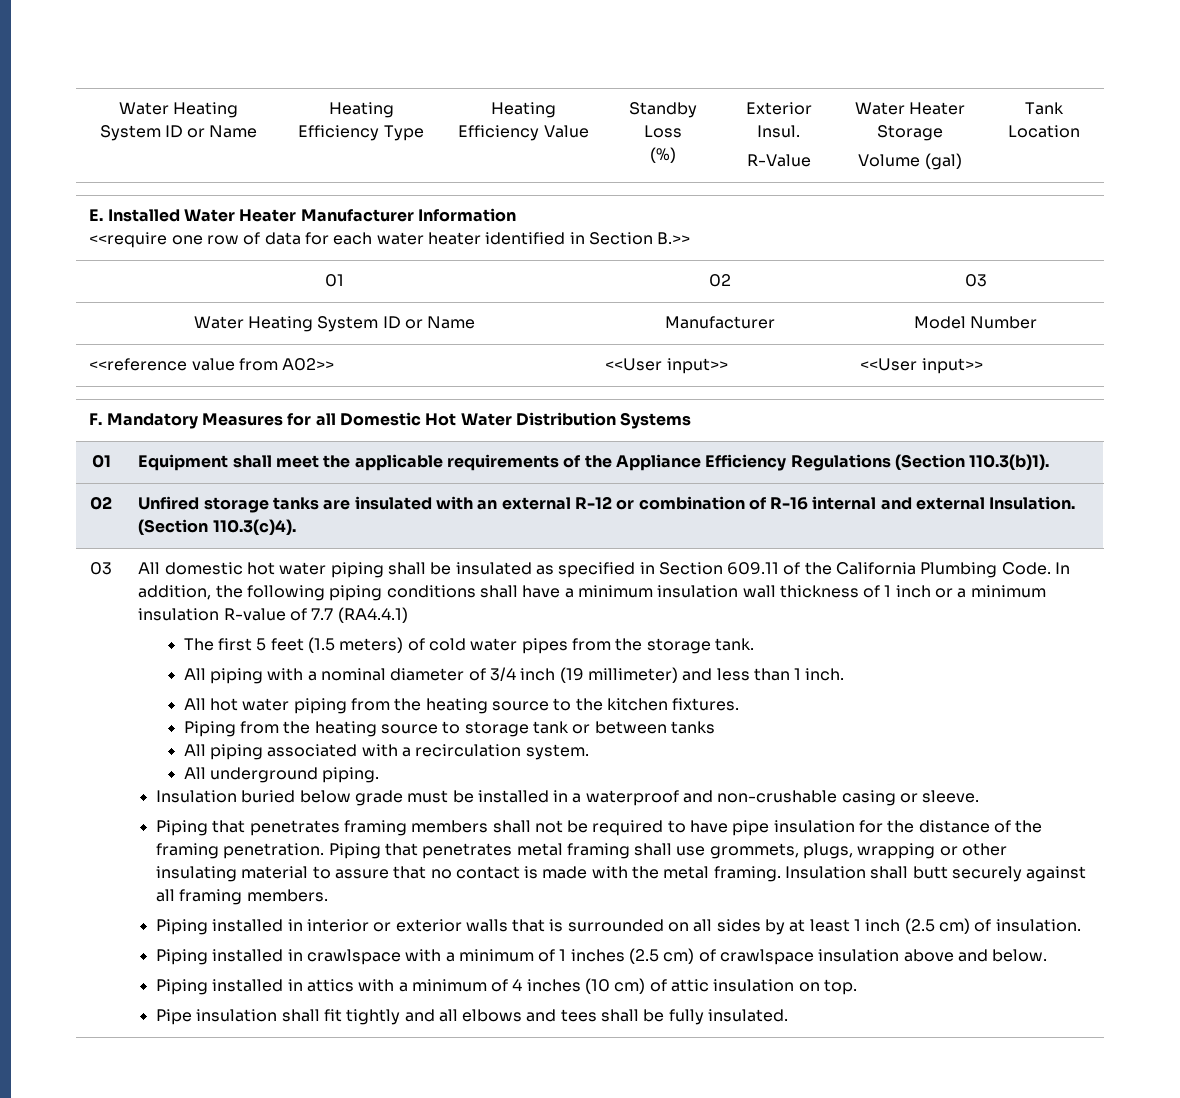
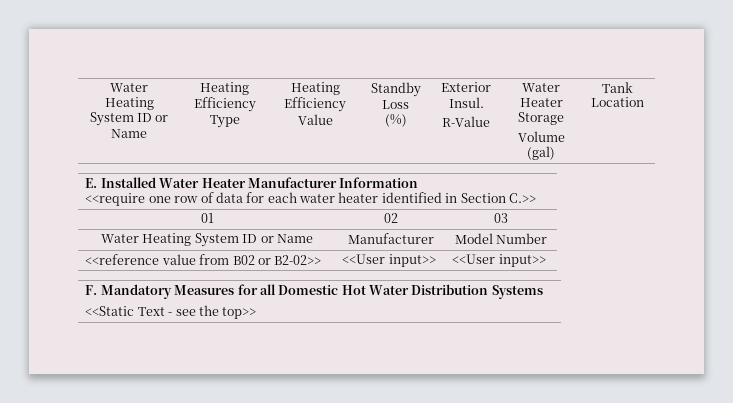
  E. Installed Water Heater Manufacturer Information
- <<require one row of data for each water heater identified in Section B.>>
+ <<require one row of data for each water heater identified in Section C.>>
- <<reference value from A02>> | <<User input>> | <<User input>>
+ <<reference value from B02 or B2-02>> | <<User input>> | <<User input>>
  F. Mandatory Measures for all Domestic Hot Water Distribution Systems
- 01 | Equipment shall meet the applicable requirements of the Appliance Efficiency Regulations (Section 110.3(b)1).
- 02 | Unfired storage tanks are insulated with an external R-12 or combination of R-16 internal and external Insulation. (Section 110.3(c)4).
- 03 | All domestic hot water piping shall be insulated as specified in Section 609.11 of the California Plumbing Code. In addition, the following piping conditions shall have a minimum insulation wall thickness of 1 inch or a minimum insulation R-value of 7.7 (RA4.4.1)
- The first 5 feet (1.5 meters) of cold water pipes from the storage tank.
- All piping with a nominal diameter of 3/4 inch (19 millimeter) and less than 1 inch.
- All hot water piping from the heating source to the kitchen fixtures.
- Piping from the heating source to storage tank or between tanks
- All piping associated with a recirculation system.
- All underground piping.
- Insulation buried below grade must be installed in a waterproof and non-crushable casing or sleeve.
- Piping that penetrates framing members shall not be required to have pipe insulation for the distance of the framing penetration. Piping that penetrates metal framing shall use grommets, plugs, wrapping or other insulating material to assure that no contact is made with the metal framing. Insulation shall butt securely against all framing members.
- Piping installed in interior or exterior walls that is surrounded on all sides by at least 1 inch (2.5 cm) of insulation.
- Piping installed in crawlspace with a minimum of 1 inches (2.5 cm) of crawlspace insulation above and below.
- Piping installed in attics with a minimum of 4 inches (10 cm) of attic insulation on top.
- Pipe insulation shall fit tightly and all elbows and tees shall be fully insulated.
+ <<Static Text - see the top>>

